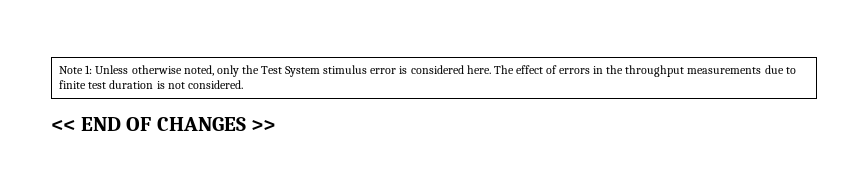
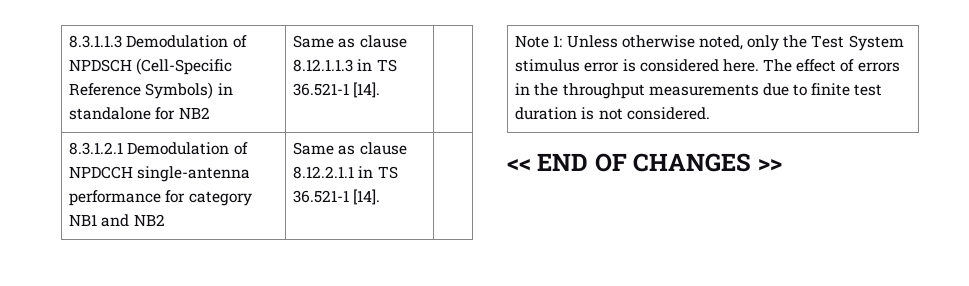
+ 8.3.1.1.3 Demodulation of NPDSCH (Cell-Specific Reference Symbols) in standalone for NB2 | Same as clause 8.12.1.1.3 in TS 36.521-1 [14]. |
+ 8.3.1.2.1 Demodulation of NPDCCH single-antenna performance for category NB1 and NB2 | Same as clause 8.12.2.1.1 in TS 36.521-1 [14]. |

